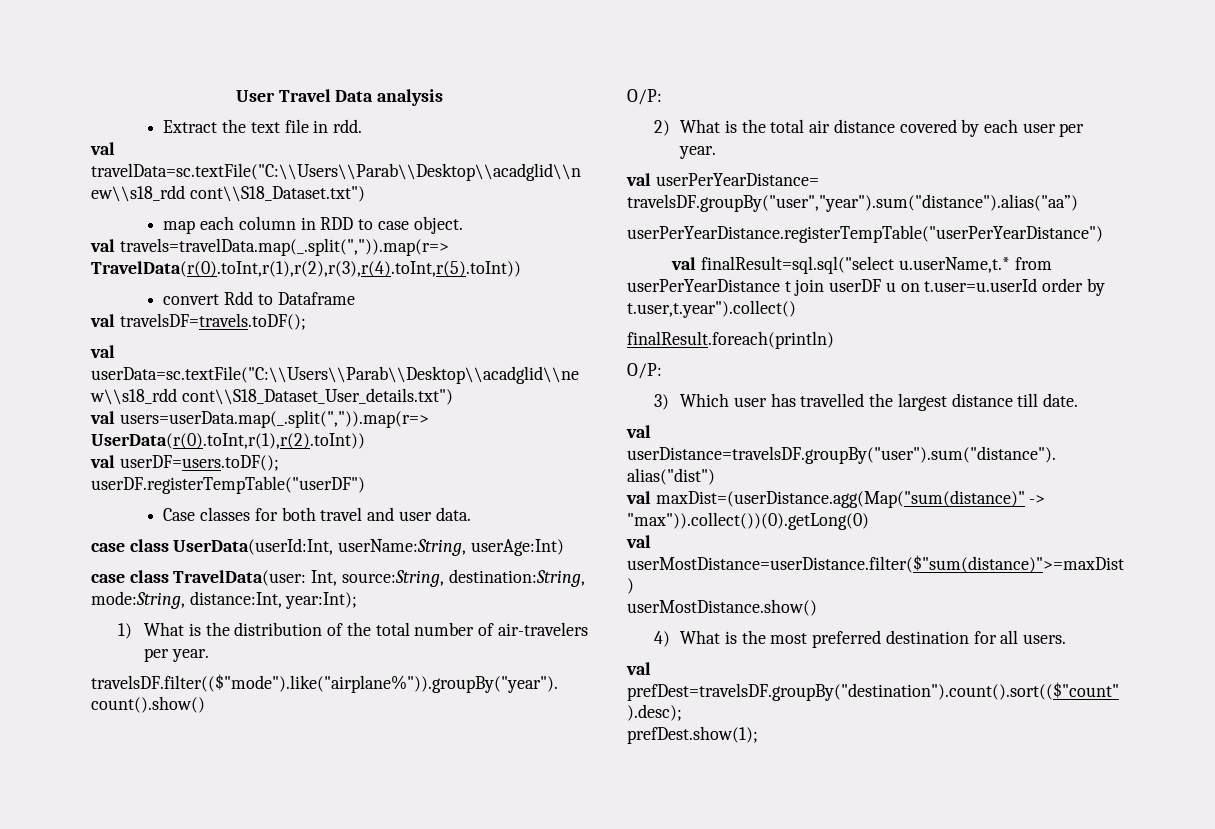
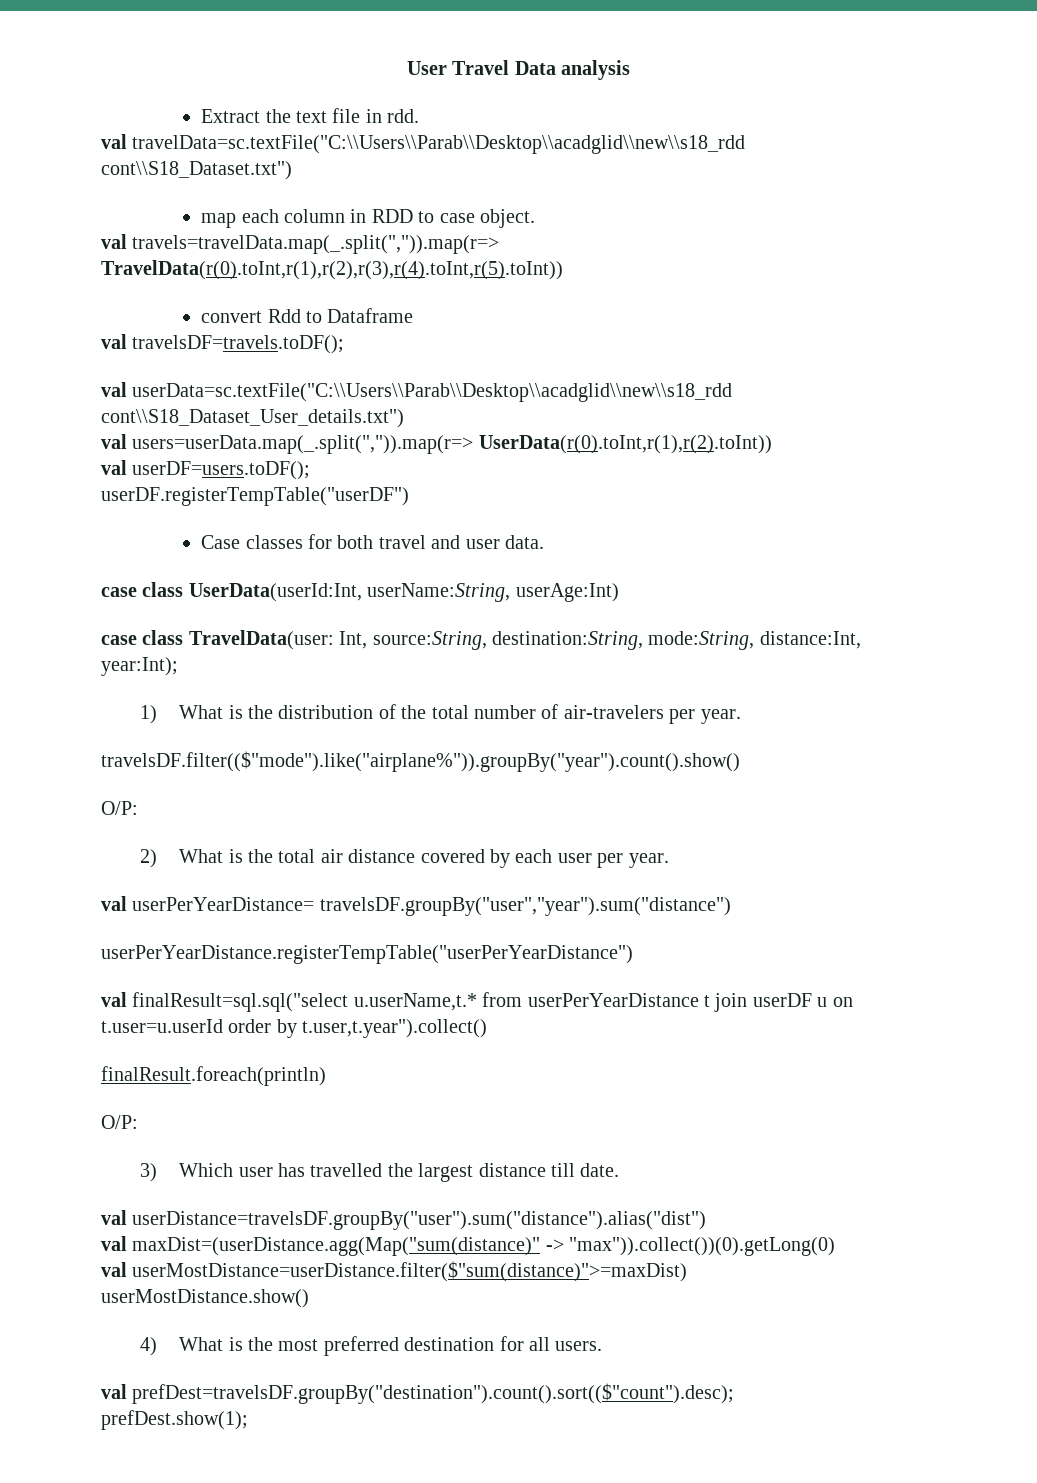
- val userPerYearDistance= travelsDF.groupBy("user","year").sum("distance").alias("aa”)
+ val userPerYearDistance= travelsDF.groupBy("user","year").sum("distance")

